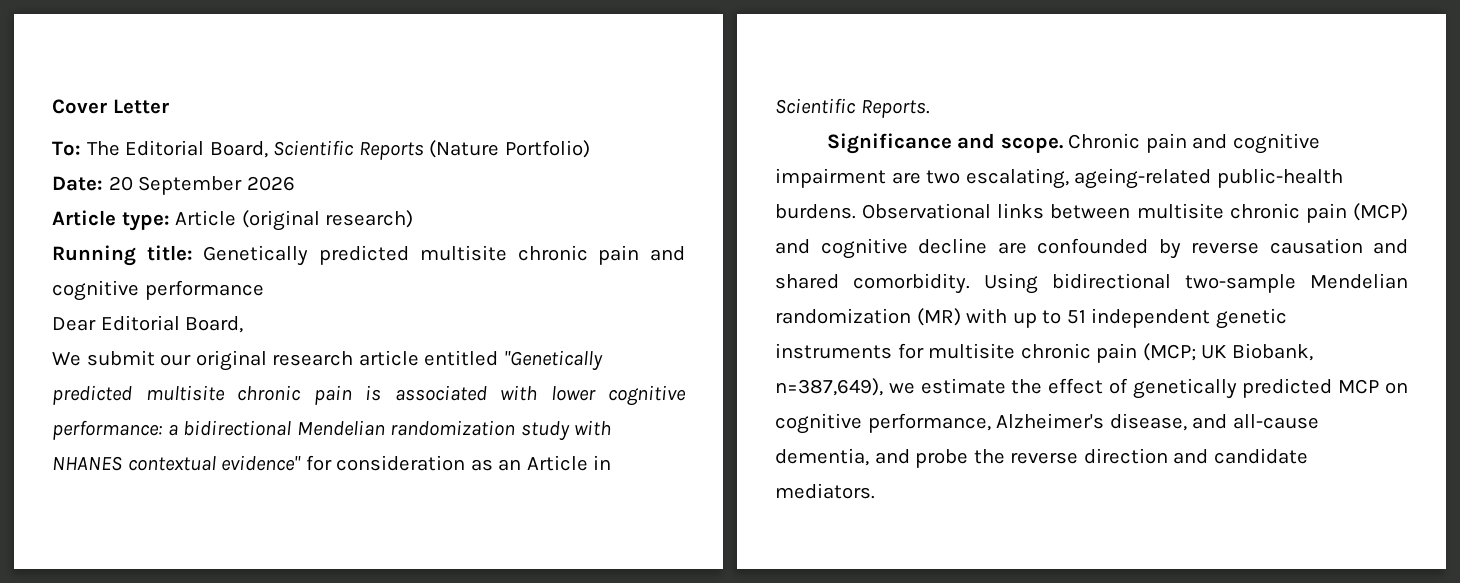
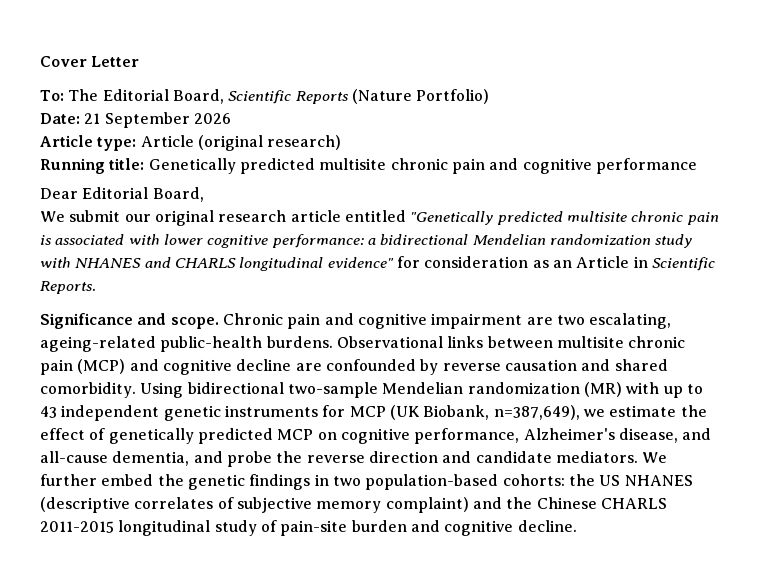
- Date: 20 September 2026
+ Date: 21 September 2026
- We submit our original research article entitled "Genetically predicted multisite chronic pain is associated with lower cognitive performance: a bidirectional Mendelian randomization study with NHANES contextual evidence" for consideration as an Article in Scientific Reports.
+ We submit our original research article entitled "Genetically predicted multisite chronic pain is associated with lower cognitive performance: a bidirectional Mendelian randomization study with NHANES and CHARLS longitudinal evidence" for consideration as an Article in Scientific Reports.
- Using bidirectional two-sample Mendelian randomization (MR) with up to 51 independent genetic instruments for multisite chronic pain (MCP; UK Biobank, n=387,649), we estimate the effect of genetically predicted MCP on cognitive performance, Alzheimer's disease, and all-cause dementia, and probe the reverse direction and candidate mediators.
+ Using bidirectional two-sample Mendelian randomization (MR) with up to 43 independent genetic instruments for MCP (UK Biobank, n=387,649), we estimate the effect of genetically predicted MCP on cognitive performance, Alzheimer's disease, and all-cause dementia, and probe the reverse direction and candidate mediators.
+ We further embed the genetic findings in two population-based cohorts: the US NHANES (descriptive correlates of subjective memory complaint) and the Chinese CHARLS 2011-2015 longitudinal study of pain-site burden and cognitive decline.

